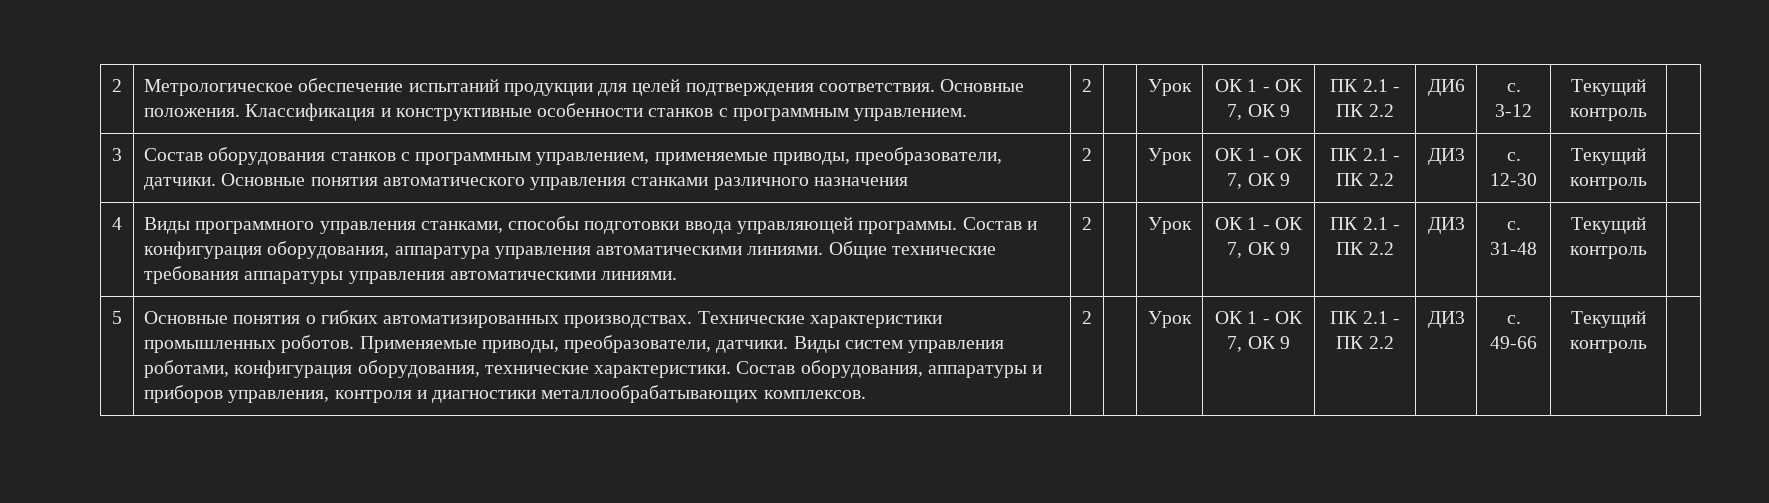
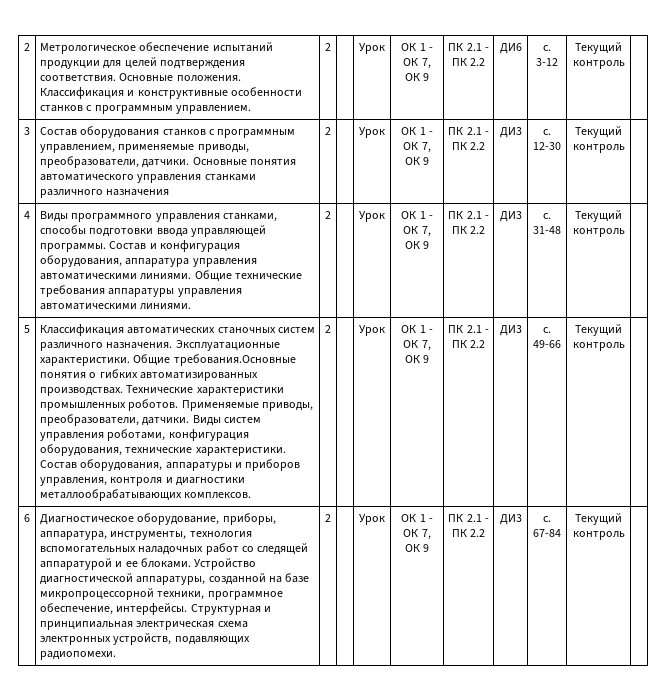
- Основные понятия о гибких автоматизированных производствах.
+ Классификация автоматических станочных систем различного назначения. Эксплуатационные характеристики. Общие требования.Основные понятия о гибких автоматизированных производствах.
+ 6 | Диагностическое оборудование, приборы, аппаратура, инструменты, технология вспомогательных наладочных работ со следящей аппаратурой и ее блоками. Устройство диагностической аппаратуры, созданной на базе микропроцессорной техники, программное обеспечение, интерфейсы. Структурная и принципиальная электрическая схема электронных устройств, подавляющих радиопомехи. | 2 | | Урок | ОК 1 - ОК 7, ОК 9 | ПК 2.1 - ПК 2.2 | ДИ3 | с. 67-84 | Текущий контроль

